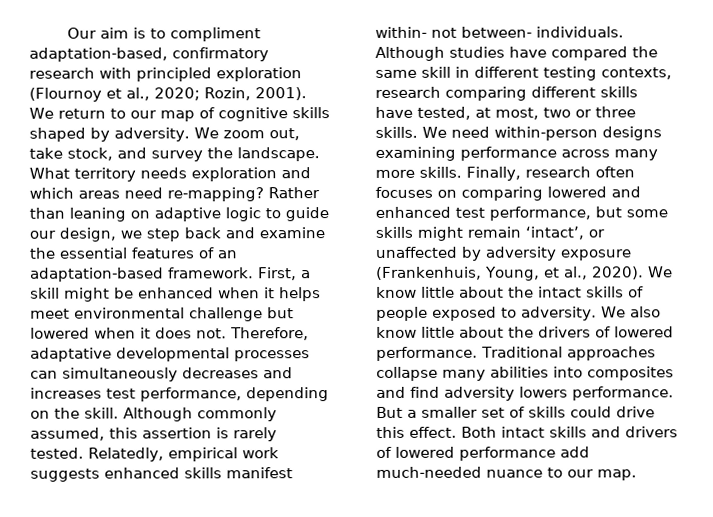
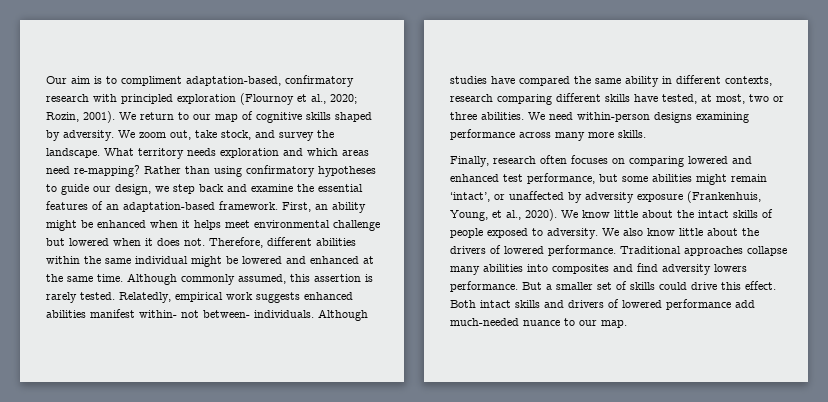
- Rather than leaning on adaptive logic to guide our design, we step back and examine the essential features of an adaptation-based framework.
+ Rather than using confirmatory hypotheses to guide our design, we step back and examine the essential features of an adaptation-based framework.
- First, a skill might be enhanced when it helps meet environmental challenge but lowered when it does not.
+ First, an ability might be enhanced when it helps meet environmental challenge but lowered when it does not.
- Therefore, adaptative developmental processes can simultaneously decreases and increases test performance, depending on the skill.
+ Therefore, different abilities within the same individual might be lowered and enhanced at the same time.
- Relatedly, empirical work suggests enhanced skills manifest within- not between- individuals.
+ Relatedly, empirical work suggests enhanced abilities manifest within- not between- individuals.
- Although studies have compared the same skill in different testing contexts, research comparing different skills have tested, at most, two or three skills.
+ Although studies have compared the same ability in different contexts, research comparing different skills have tested, at most, two or three abilities.
- We need within-person designs examining performance across many more skills. Finally, research often focuses on comparing lowered and enhanced test performance, but some skills might remain ‘intact’, or unaffected by adversity exposure (Frankenhuis, Young, et al., 2020).
+ We need within-person designs examining performance across many more skills.
+ Finally, research often focuses on comparing lowered and enhanced test performance, but some abilities might remain ‘intact’, or unaffected by adversity exposure (Frankenhuis, Young, et al., 2020).

